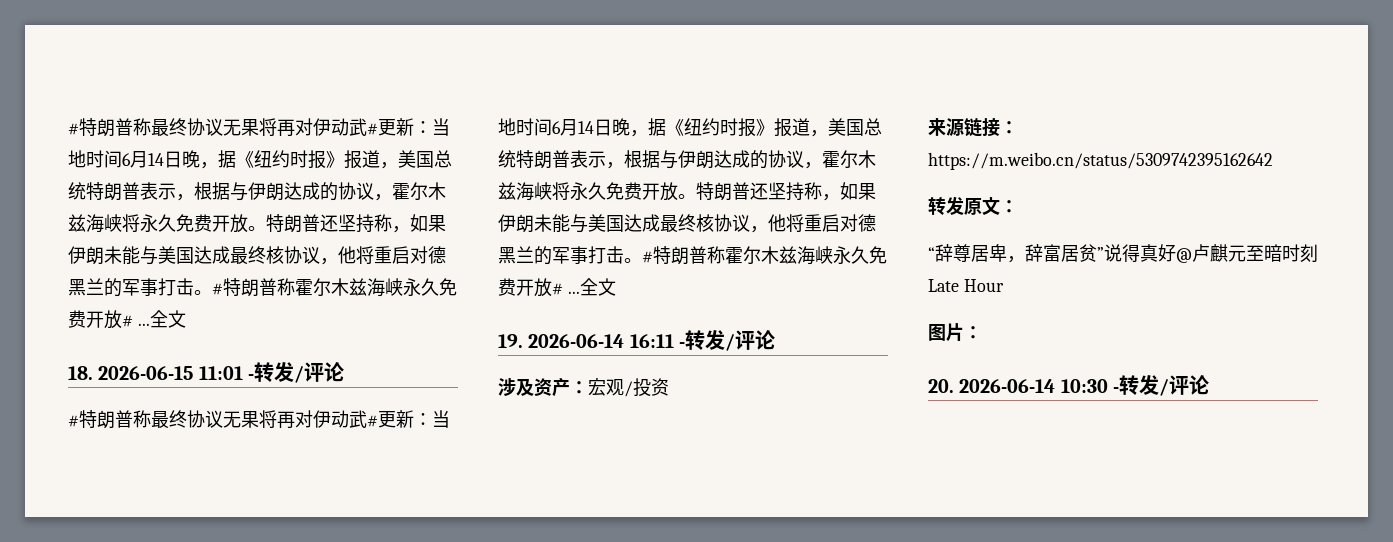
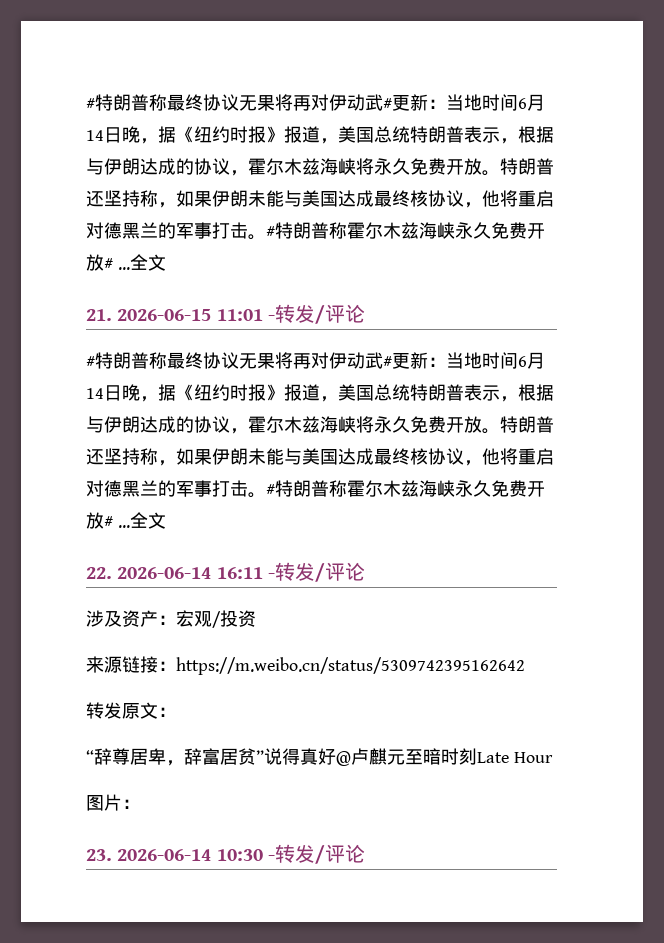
- 18. 2026-06-15 11:01 -转发/评论
+ 21. 2026-06-15 11:01 -转发/评论
- 19. 2026-06-14 16:11 -转发/评论
+ 22. 2026-06-14 16:11 -转发/评论
- 20. 2026-06-14 10:30 -转发/评论
+ 23. 2026-06-14 10:30 -转发/评论

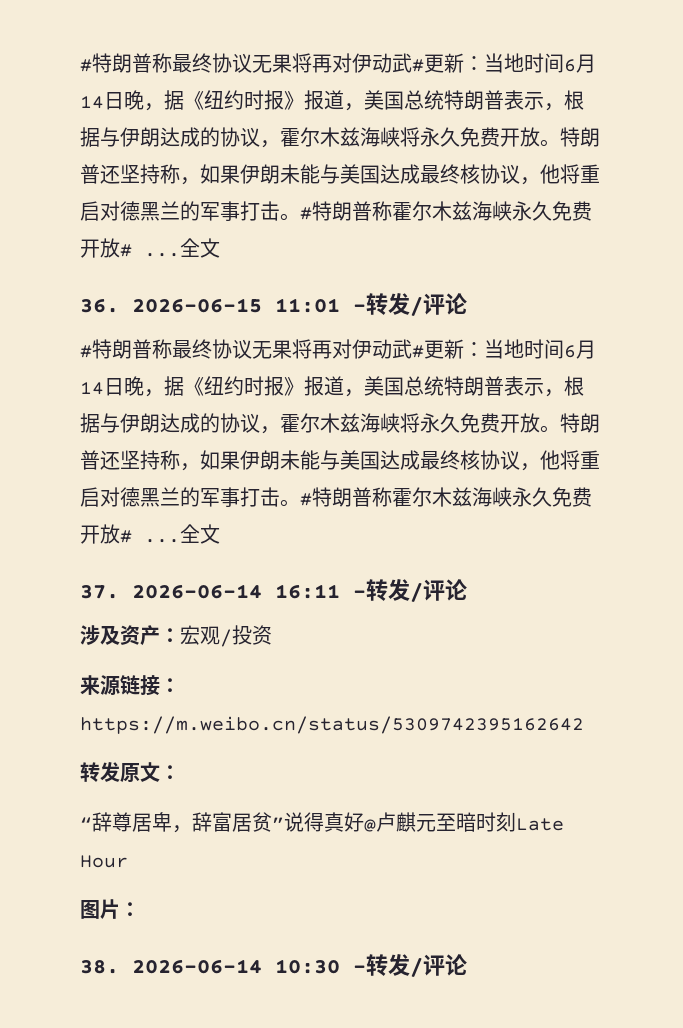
- 21. 2026-06-15 11:01 -转发/评论
+ 36. 2026-06-15 11:01 -转发/评论
- 22. 2026-06-14 16:11 -转发/评论
+ 37. 2026-06-14 16:11 -转发/评论
- 23. 2026-06-14 10:30 -转发/评论
+ 38. 2026-06-14 10:30 -转发/评论

